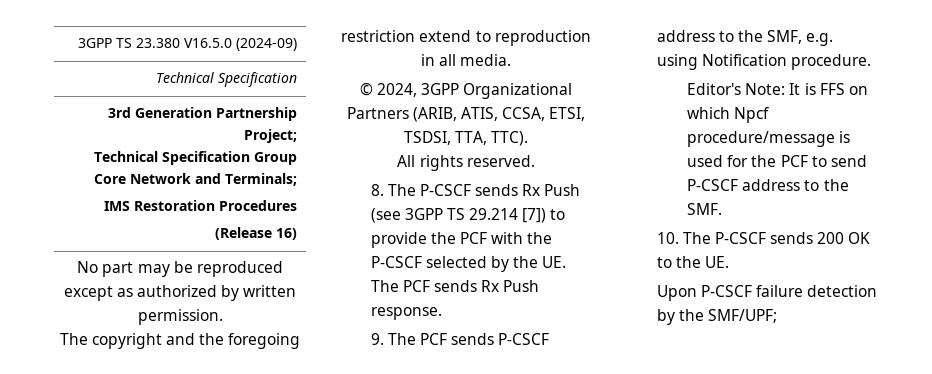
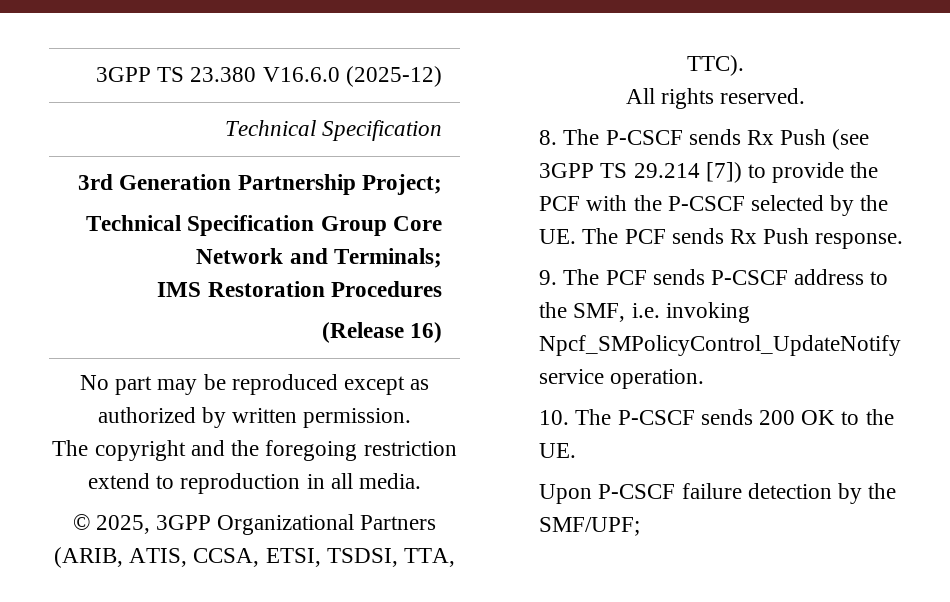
- 3GPP TS 23.380 V16.5.0 (2024-09)
+ 3GPP TS 23.380 V16.6.0 (2025-12)
- © 2024, 3GPP Organizational Partners (ARIB, ATIS, CCSA, ETSI, TSDSI, TTA, TTC).
+ © 2025, 3GPP Organizational Partners (ARIB, ATIS, CCSA, ETSI, TSDSI, TTA, TTC).
- 9. The PCF sends P-CSCF address to the SMF, e.g. using Notification procedure.
- Editor's Note: It is FFS on which Npcf procedure/message is used for the PCF to send P-CSCF address to the SMF.
+ 9. The PCF sends P-CSCF address to the SMF, i.e. invoking Npcf_SMPolicyControl_UpdateNotify service operation.

